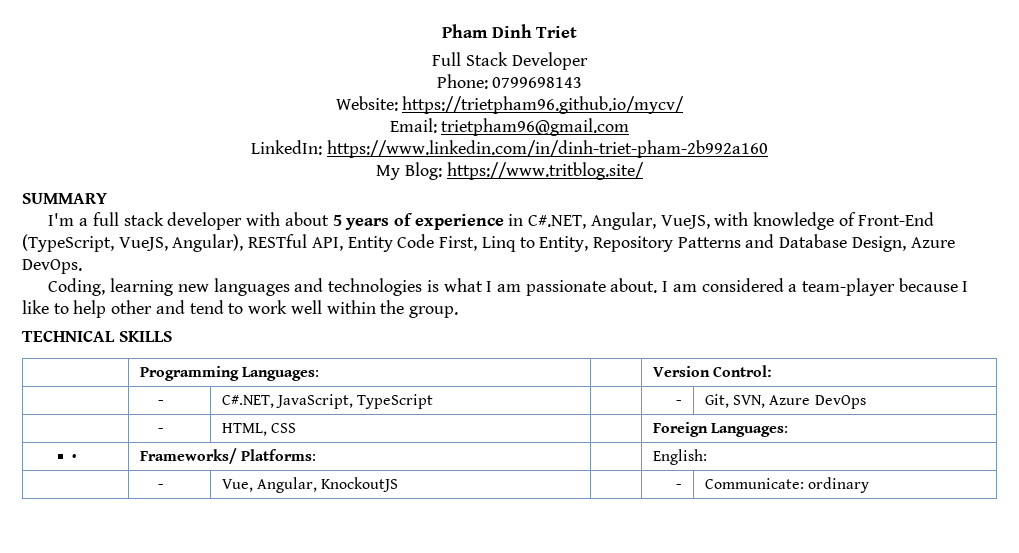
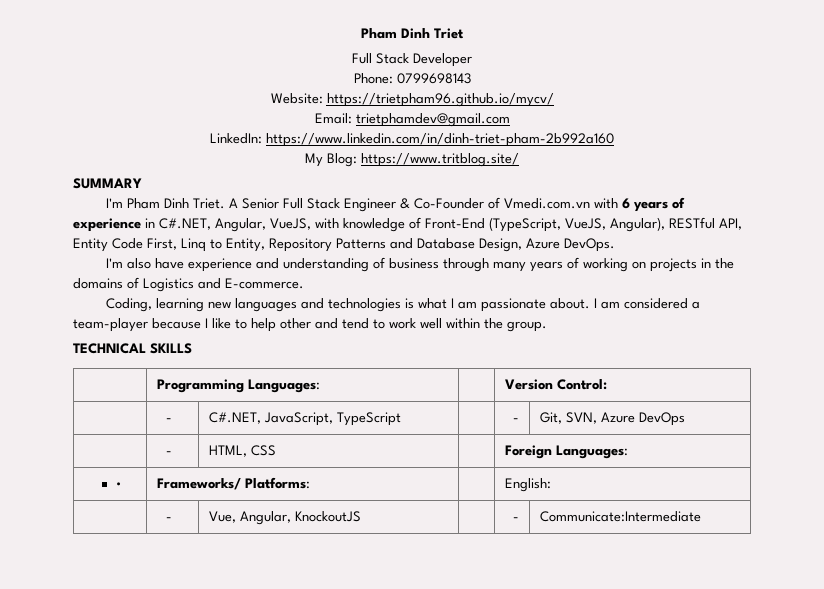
- Email: trietpham96@gmail.com
+ Email: trietphamdev@gmail.com
- I'm a full stack developer with about 5 years of experience in C#.NET, Angular, VueJS, with knowledge of Front-End (TypeScript, VueJS, Angular), RESTful API, Entity Code First, Linq to Entity, Repository Patterns and Database Design, Azure DevOps.
+ I'm Pham Dinh Triet. A Senior Full Stack Engineer & Co-Founder of Vmedi.com.vn with 6 years of experience in C#.NET, Angular, VueJS, with knowledge of Front-End (TypeScript, VueJS, Angular), RESTful API, Entity Code First, Linq to Entity, Repository Patterns and Database Design, Azure DevOps.
+ I'm also have experience and understanding of business through many years of working on projects in the domains of Logistics and E-commerce.
- | - | Vue, Angular, KnockoutJS | | - | Communicate: ordinary
+ | - | Vue, Angular, KnockoutJS | | - | Communicate:Intermediate

